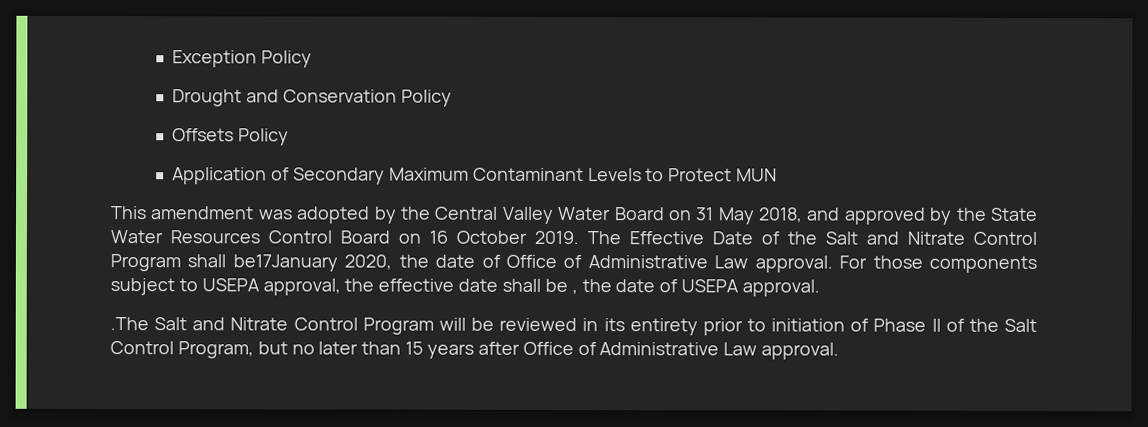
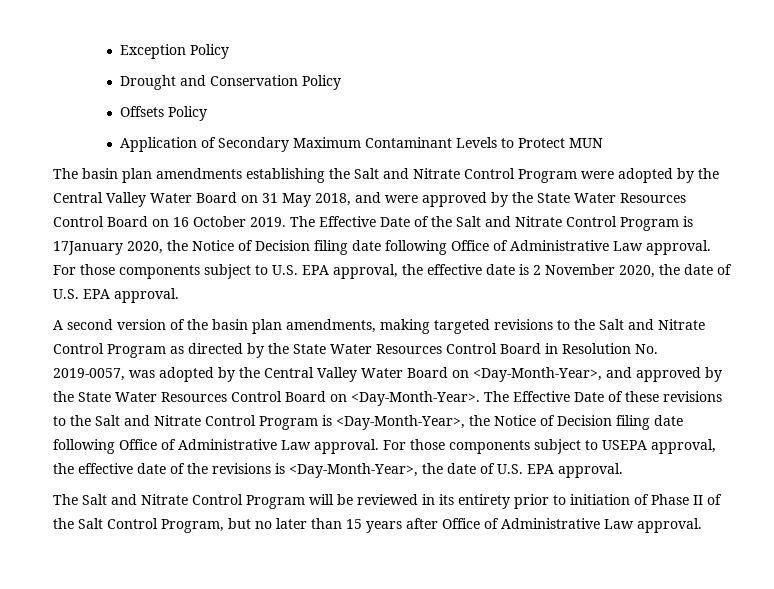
- This amendment was adopted by the Central Valley Water Board on 31 May 2018, and approved by the State Water Resources Control Board on 16 October 2019.
+ The basin plan amendments establishing the Salt and Nitrate Control Program were adopted by the Central Valley Water Board on 31 May 2018, and were approved by the State Water Resources Control Board on 16 October 2019.
- The Effective Date of the Salt and Nitrate Control Program shall be17January 2020, the date of Office of Administrative Law approval.
+ The Effective Date of the Salt and Nitrate Control Program is 17January 2020, the Notice of Decision filing date following Office of Administrative Law approval. For those components subject to U.S. EPA approval, the effective date is 2 November 2020, the date of U.S. EPA approval.
+ A second version of the basin plan amendments, making targeted revisions to the Salt and Nitrate Control Program as directed by the State Water Resources Control Board in Resolution No. 2019-0057, was adopted by the Central Valley Water Board on <Day-Month-Year>, and approved by the State Water Resources Control Board on <Day-Month-Year>. The Effective Date of these revisions to the Salt and Nitrate Control Program is <Day-Month-Year>, the Notice of Decision filing date following Office of Administrative Law approval.
- For those components subject to USEPA approval, the effective date shall be , the date of USEPA approval.
- .The Salt and Nitrate Control Program will be reviewed in its entirety prior to initiation of Phase II of the Salt Control Program, but no later than 15 years after Office of Administrative Law approval.
+ For those components subject to USEPA approval, the effective date of the revisions is <Day-Month-Year>, the date of U.S. EPA approval.
+ The Salt and Nitrate Control Program will be reviewed in its entirety prior to initiation of Phase II of the Salt Control Program, but no later than 15 years after Office of Administrative Law approval.

